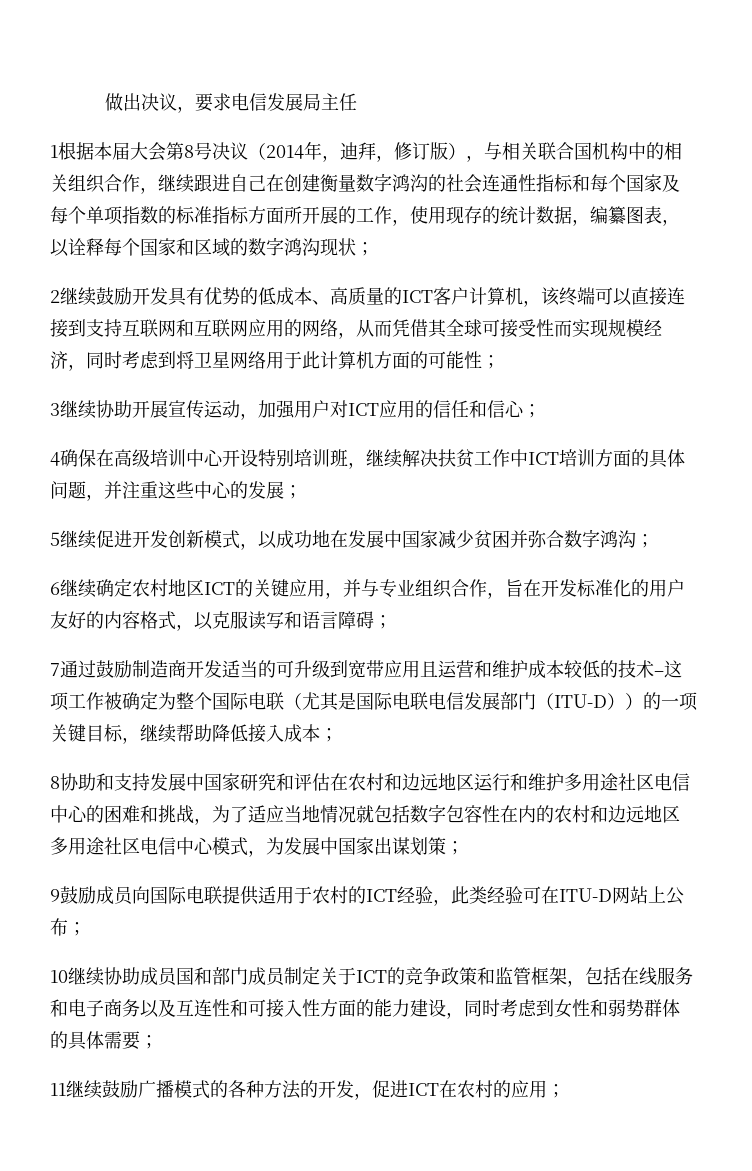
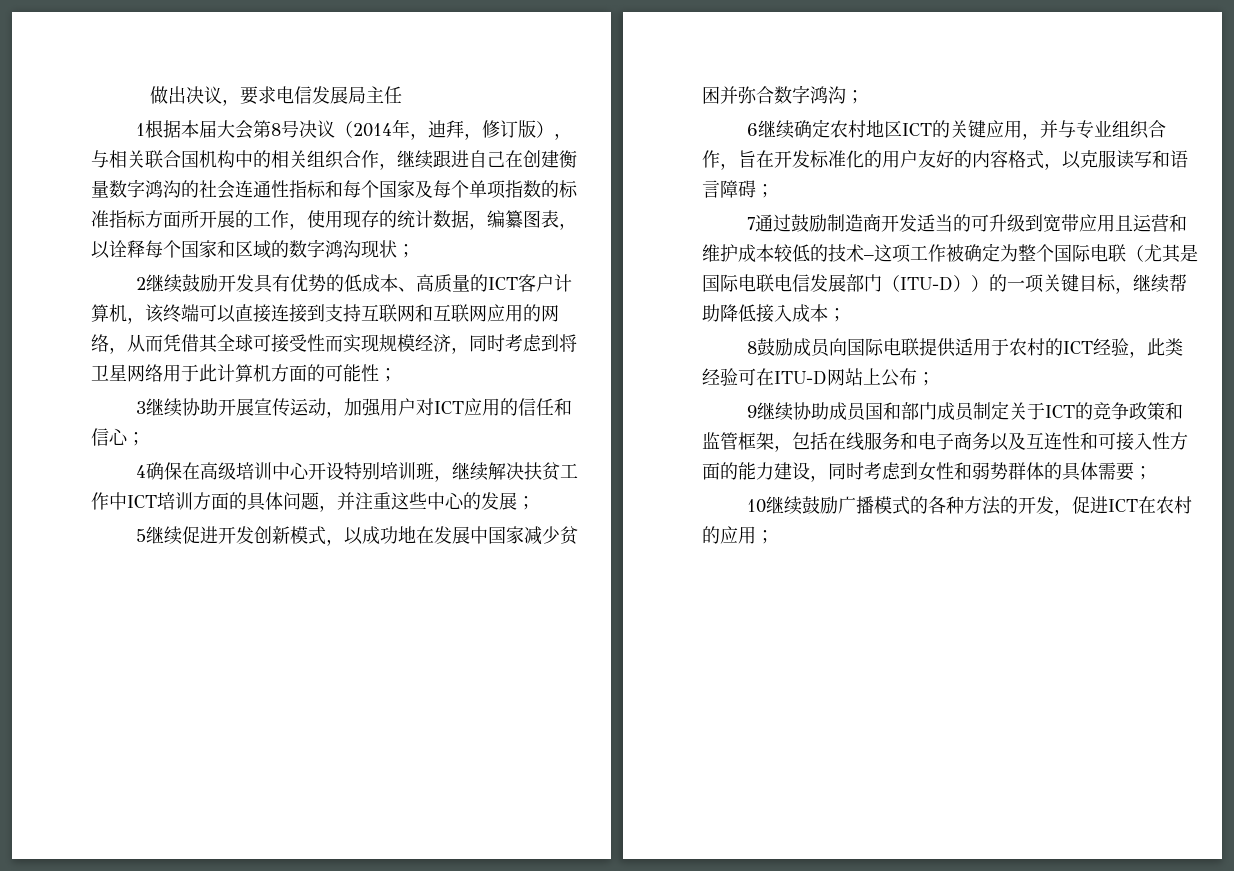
- 8协助和支持发展中国家研究和评估在农村和边远地区运行和维护多用途社区电信中心的困难和挑战，为了适应当地情况就包括数字包容性在内的农村和边远地区多用途社区电信中心模式，为发展中国家出谋划策；
- 9鼓励成员向国际电联提供适用于农村的ICT经验，此类经验可在ITU-D网站上公布；
+ 8鼓励成员向国际电联提供适用于农村的ICT经验，此类经验可在ITU-D网站上公布；
- 10继续协助成员国和部门成员制定关于ICT的竞争政策和监管框架，包括在线服务和电子商务以及互连性和可接入性方面的能力建设，同时考虑到女性和弱势群体的具体需要；
+ 9继续协助成员国和部门成员制定关于ICT的竞争政策和监管框架，包括在线服务和电子商务以及互连性和可接入性方面的能力建设，同时考虑到女性和弱势群体的具体需要；
- 11继续鼓励广播模式的各种方法的开发，促进ICT在农村的应用；
+ 10继续鼓励广播模式的各种方法的开发，促进ICT在农村的应用；

